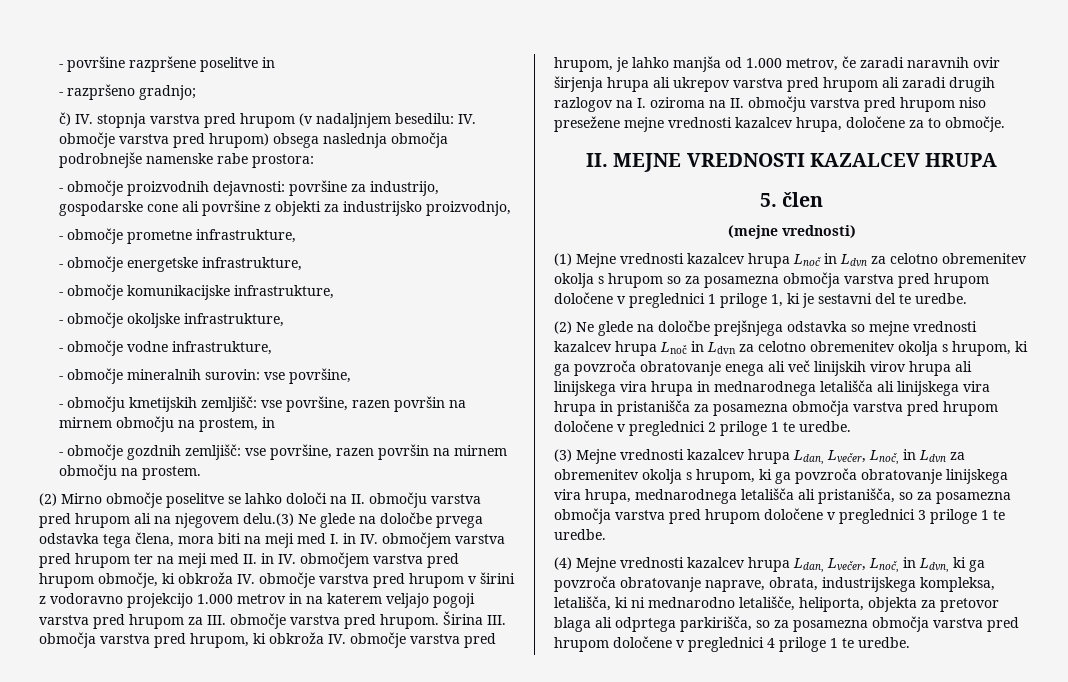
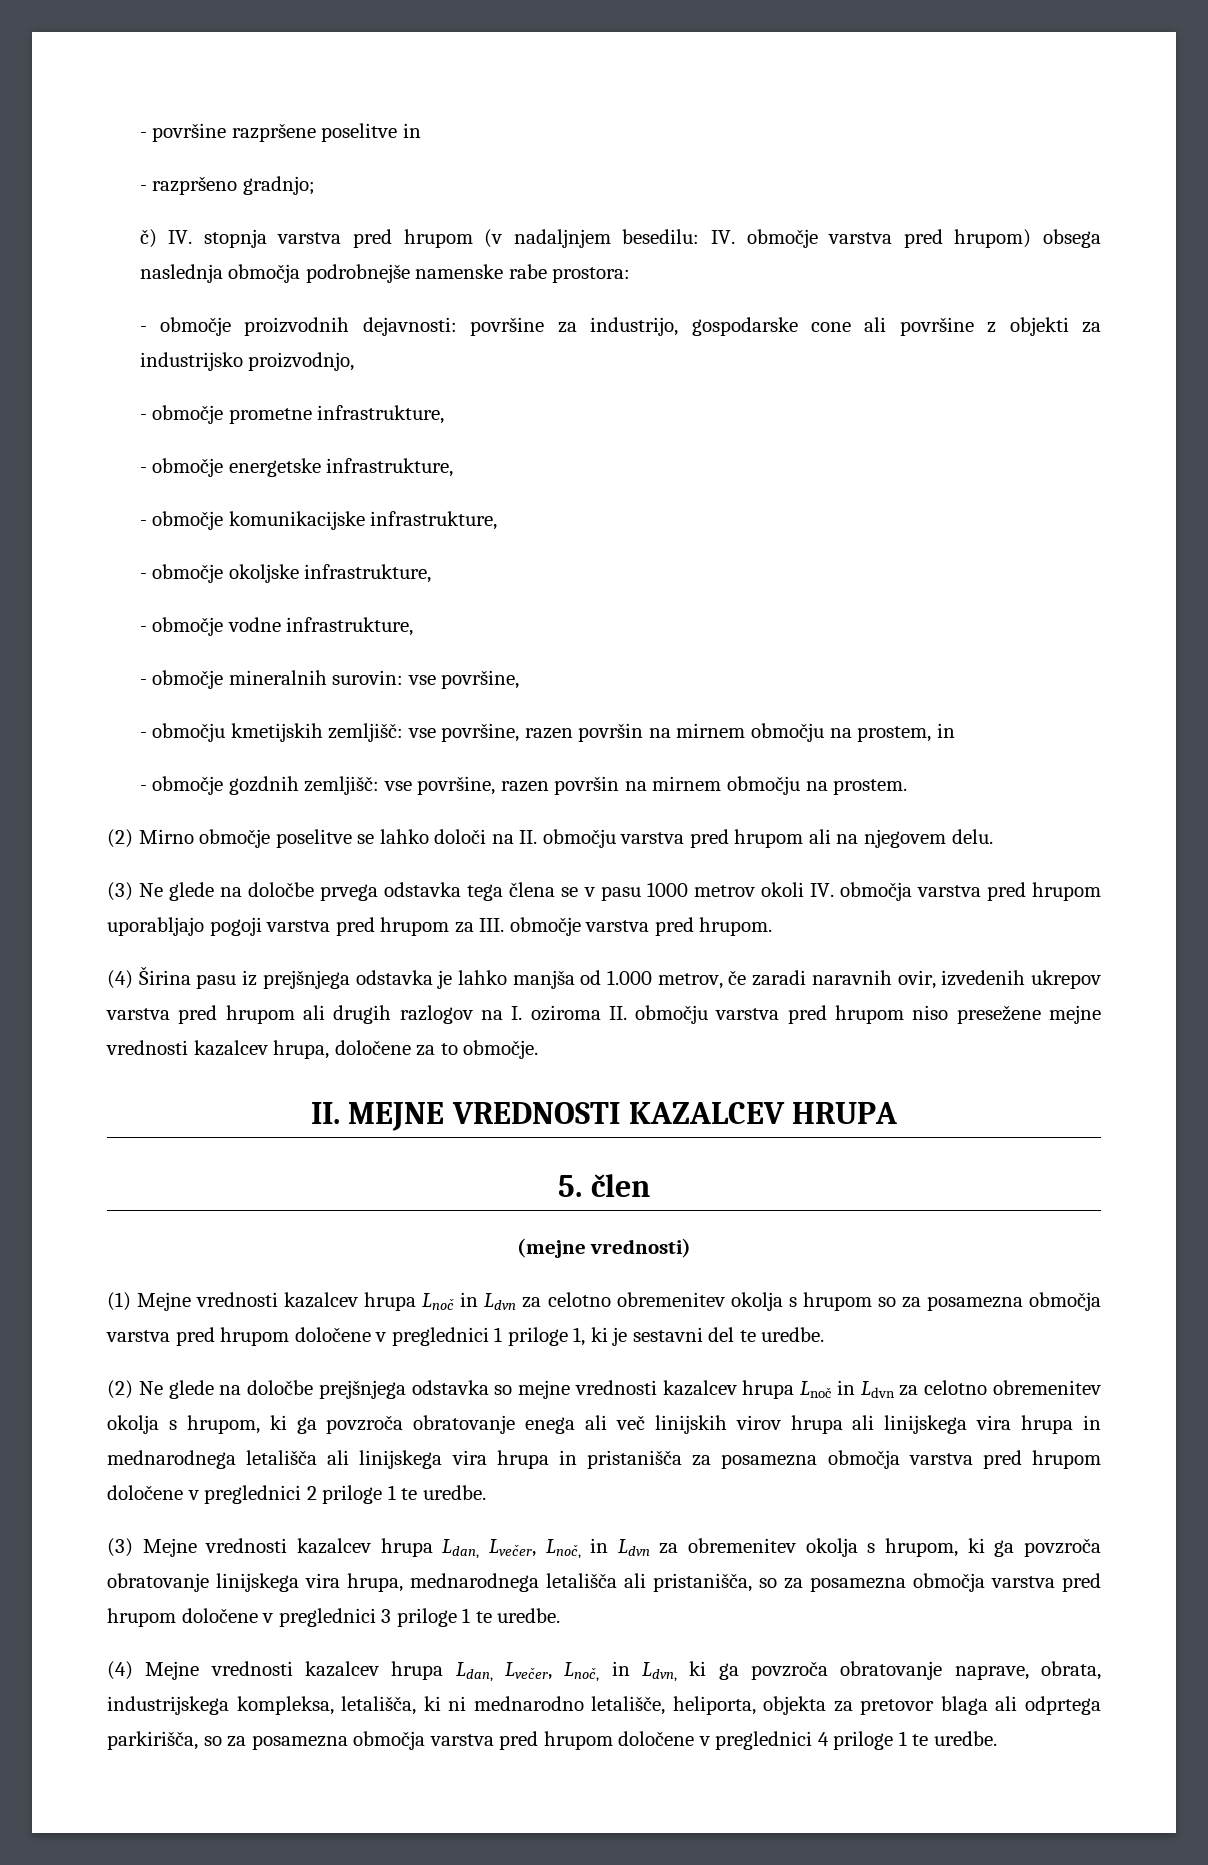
- (2) Mirno območje poselitve se lahko določi na II. območju varstva pred hrupom ali na njegovem delu.(3) Ne glede na določbe prvega odstavka tega člena, mora biti na meji med I. in IV. območjem varstva pred hrupom ter na meji med II. in IV. območjem varstva pred hrupom območje, ki obkroža IV. območje varstva pred hrupom v širini z vodoravno projekcijo 1.000 metrov in na katerem veljajo pogoji varstva pred hrupom za III. območje varstva pred hrupom. Širina III. območja varstva pred hrupom, ki obkroža IV. območje varstva pred hrupom, je lahko manjša od 1.000 metrov, če zaradi naravnih ovir širjenja hrupa ali ukrepov varstva pred hrupom ali zaradi drugih razlogov na I. oziroma na II. območju varstva pred hrupom niso presežene mejne vrednosti kazalcev hrupa, določene za to območje.
+ (2) Mirno območje poselitve se lahko določi na II. območju varstva pred hrupom ali na njegovem delu.
+ (3) Ne glede na določbe prvega odstavka tega člena se v pasu 1000 metrov okoli IV. območja varstva pred hrupom uporabljajo pogoji varstva pred hrupom za III. območje varstva pred hrupom.
+ (4) Širina pasu iz prejšnjega odstavka je lahko manjša od 1.000 metrov, če zaradi naravnih ovir, izvedenih ukrepov varstva pred hrupom ali drugih razlogov na I. oziroma II. območju varstva pred hrupom niso presežene mejne vrednosti kazalcev hrupa, določene za to območje.

